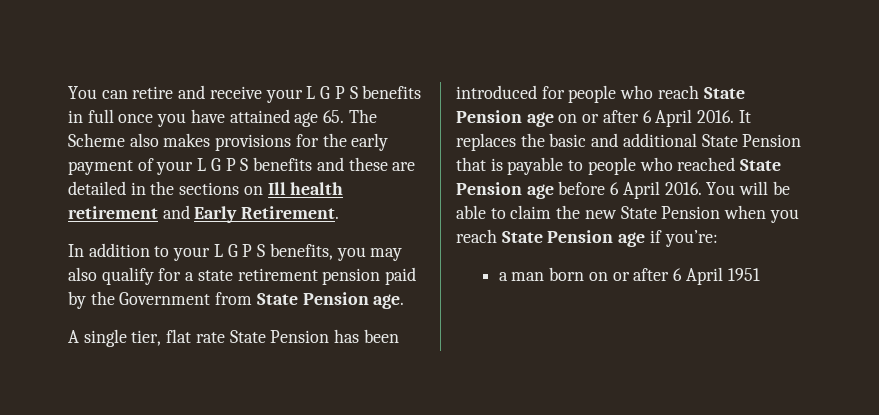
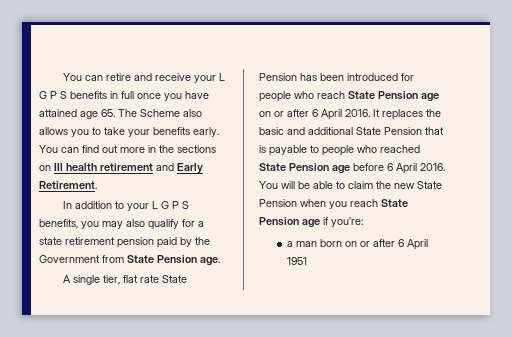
- You can retire and receive your L G P S benefits in full once you have attained age 65. The Scheme also makes provisions for the early payment of your L G P S benefits and these are detailed in the sections on Ill health retirement and Early Retirement.
+ You can retire and receive your L G P S benefits in full once you have attained age 65. The Scheme also allows you to take your benefits early. You can find out more in the sections on Ill health retirement and Early Retirement.

